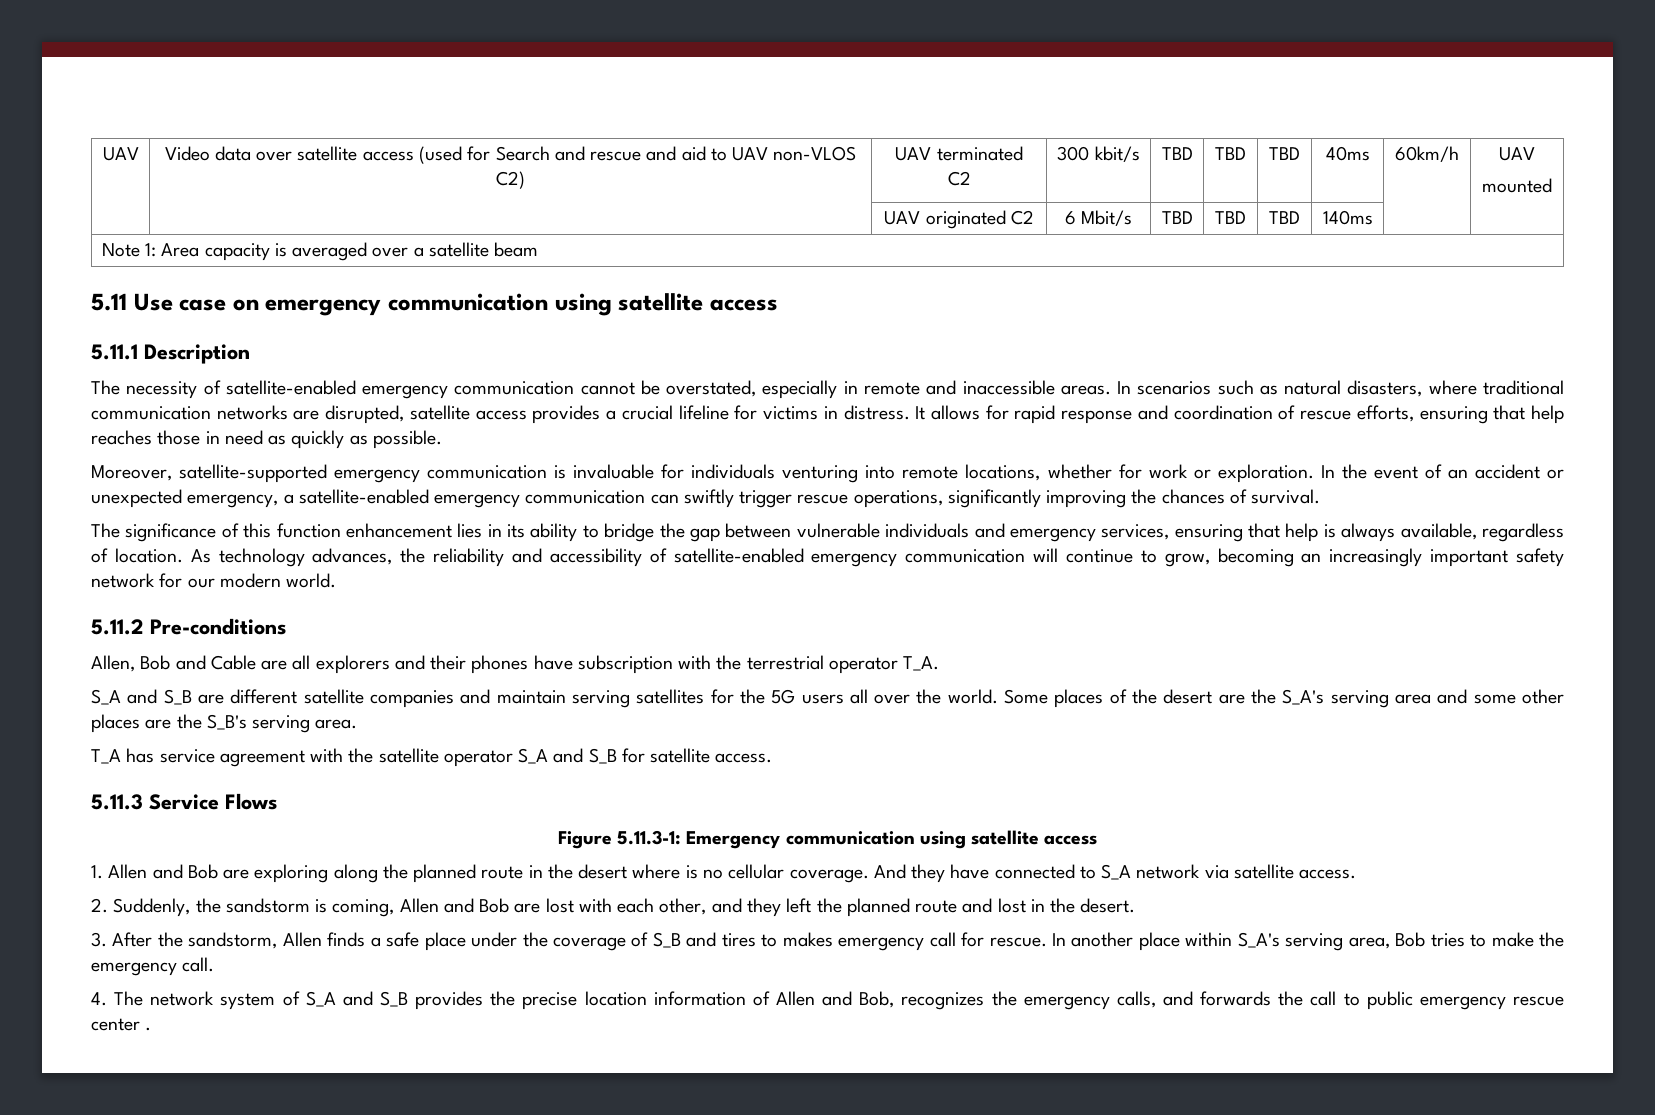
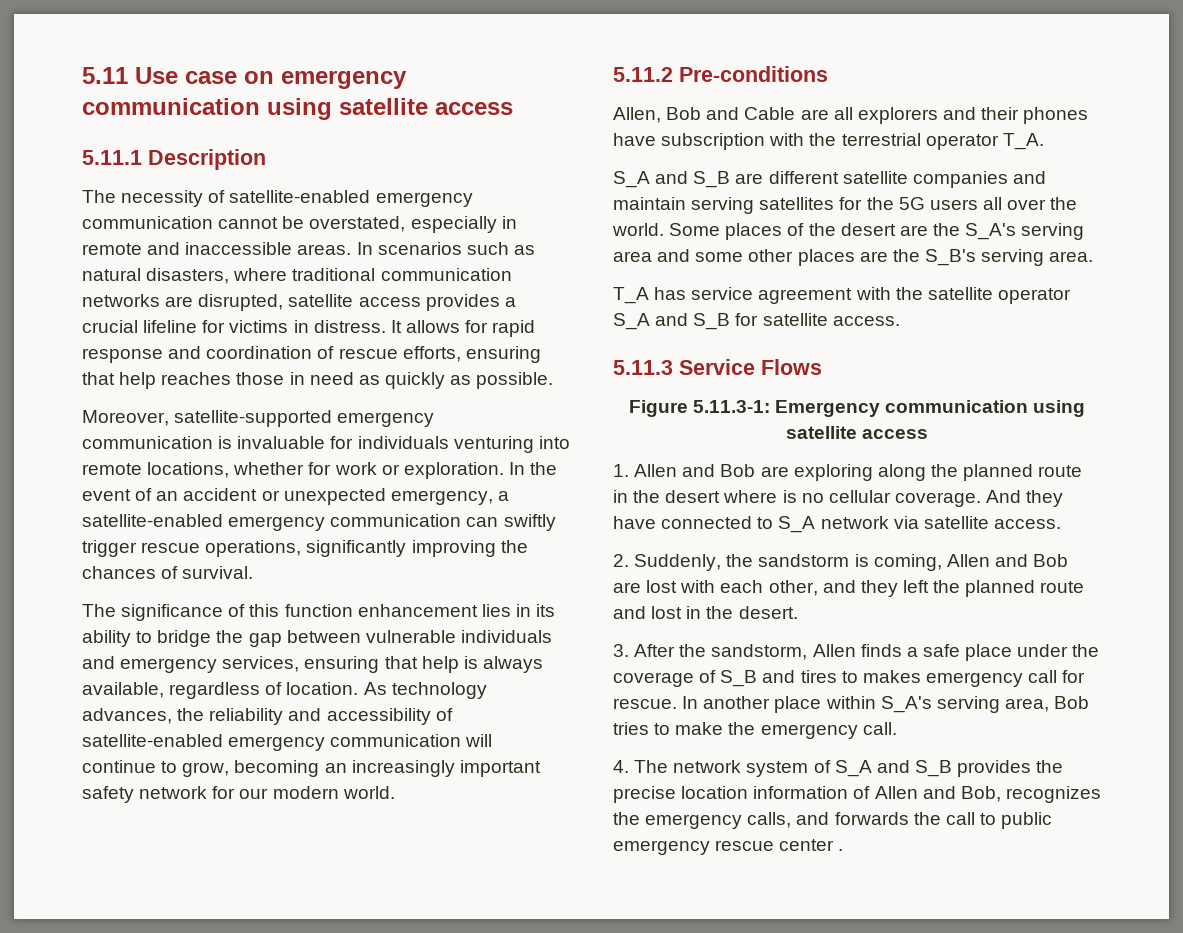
- UAV | Video data over satellite access (used for Search and rescue and aid to UAV non-VLOS C2) | UAV terminated C2 | 300 kbit/s | TBD | TBD | TBD | 40ms | 60km/h | UAV
- mounted
- | | UAV originated C2 | 6 Mbit/s | TBD | TBD | TBD | 140ms | |
- Note 1: Area capacity is averaged over a satellite beam

